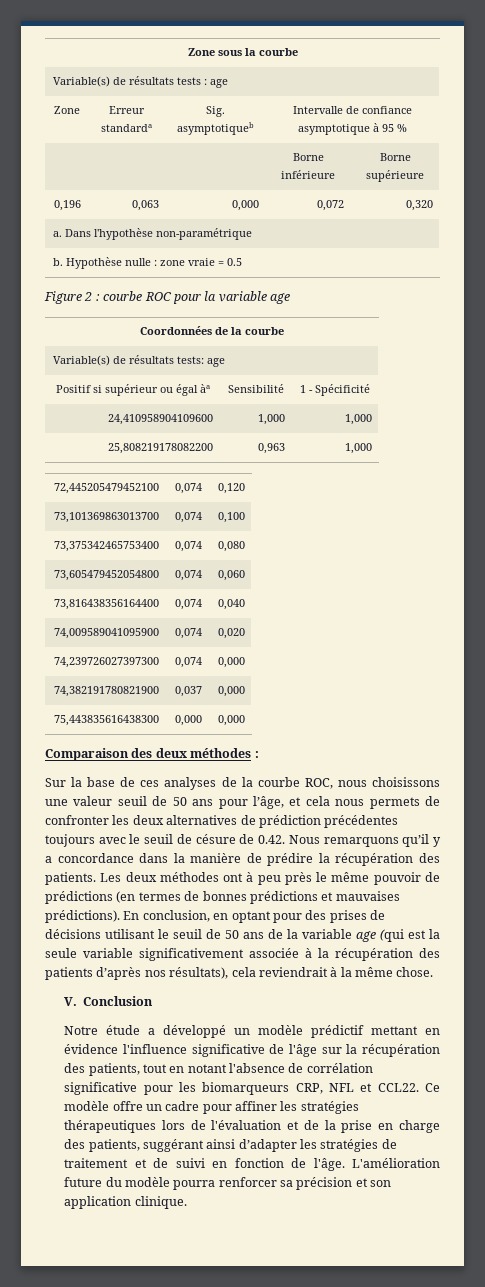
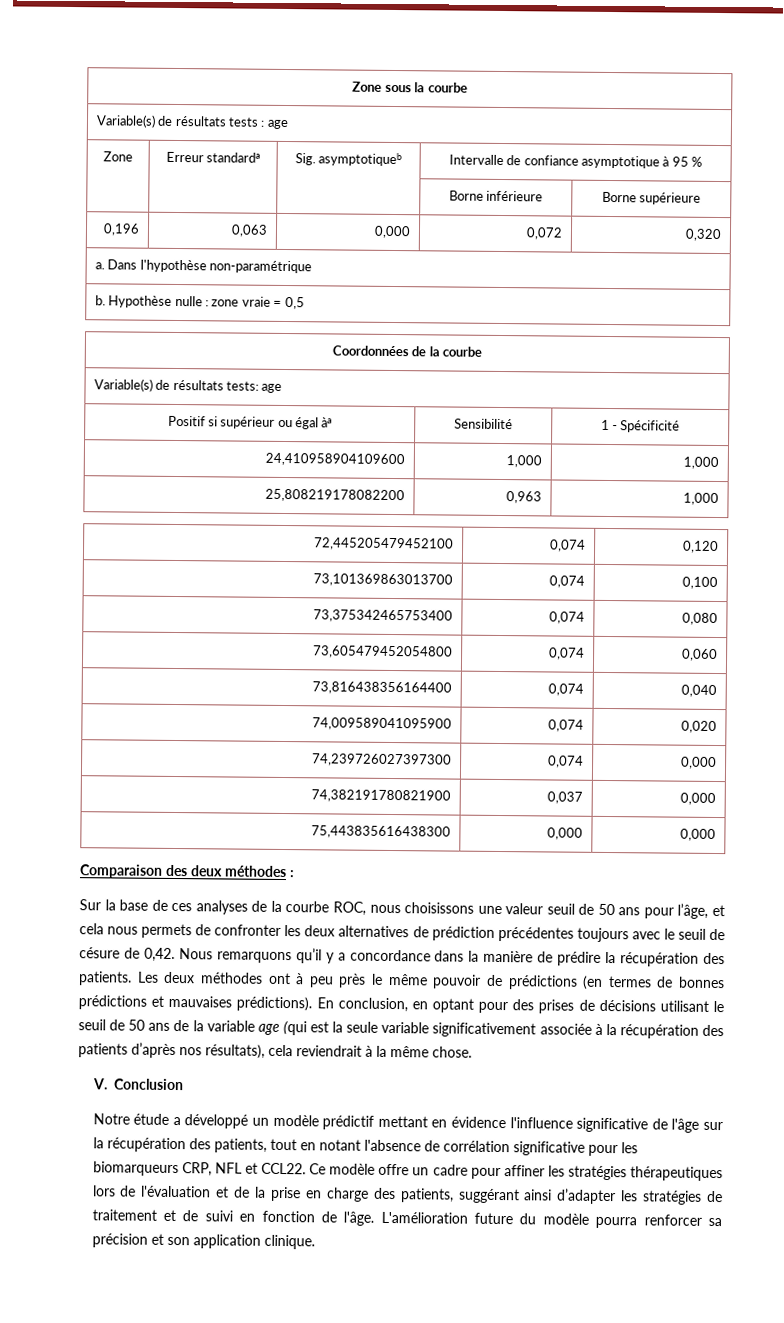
- b. Hypothèse nulle : zone vraie = 0.5
- Figure 2 : courbe ROC pour la variable age
+ b. Hypothèse nulle : zone vraie = 0,5
- Sur la base de ces analyses de la courbe ROC, nous choisissons une valeur seuil de 50 ans pour l’âge, et cela nous permets de confronter les deux alternatives de prédiction précédentes toujours avec le seuil de césure de 0.42. Nous remarquons qu’il y a concordance dans la manière de prédire la récupération des patients.
+ Sur la base de ces analyses de la courbe ROC, nous choisissons une valeur seuil de 50 ans pour l’âge, et cela nous permets de confronter les deux alternatives de prédiction précédentes toujours avec le seuil de césure de 0,42. Nous remarquons qu’il y a concordance dans la manière de prédire la récupération des patients.

